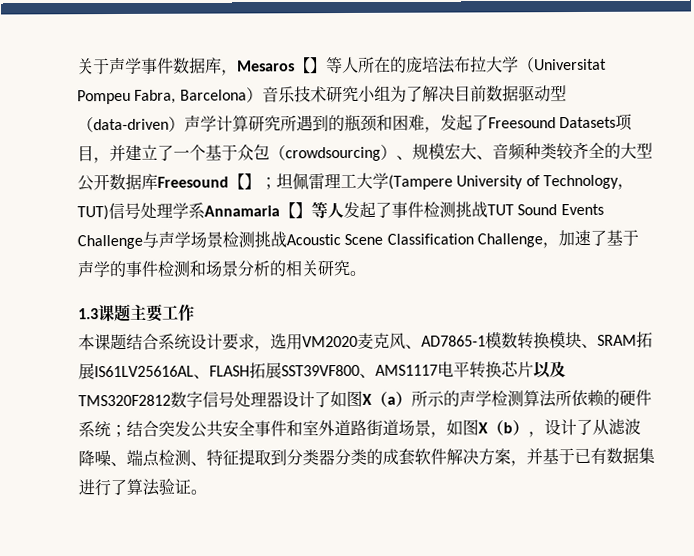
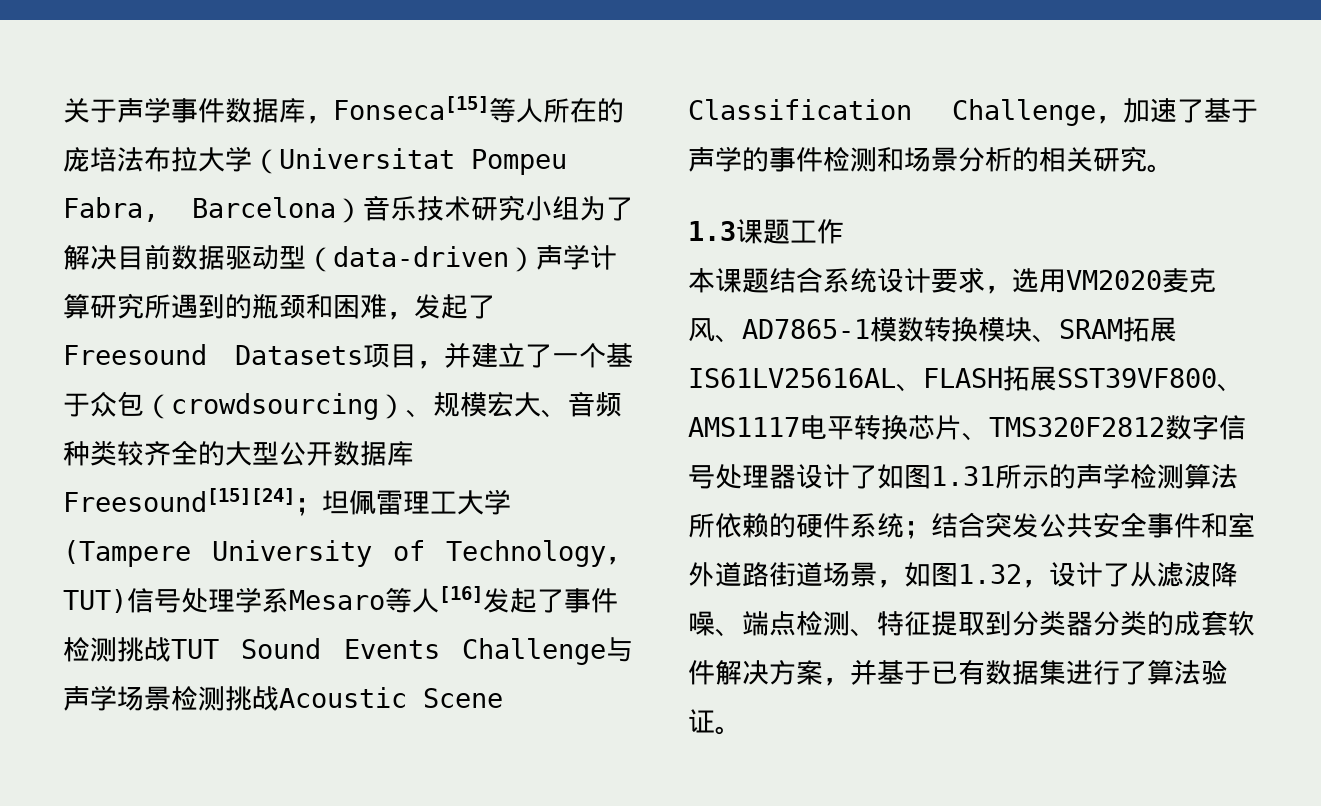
- 关于声学事件数据库，Mesaros【】等人所在的庞培法布拉大学（Universitat Pompeu Fabra, Barcelona）音乐技术研究小组为了解决目前数据驱动型（data-driven）声学计算研究所遇到的瓶颈和困难，发起了Freesound Datasets项目，并建立了一个基于众包（crowdsourcing）、规模宏大、音频种类较齐全的大型公开数据库Freesound【】；
+ 关于声学事件数据库，Fonseca[15]等人所在的庞培法布拉大学（Universitat Pompeu Fabra, Barcelona）音乐技术研究小组为了解决目前数据驱动型（data-driven）声学计算研究所遇到的瓶颈和困难，发起了Freesound Datasets项目，并建立了一个基于众包（crowdsourcing）、规模宏大、音频种类较齐全的大型公开数据库Freesound[15][24]；
- 坦佩雷理工大学(Tampere University of Technology，TUT)信号处理学系Annamaria【】等人发起了事件检测挑战TUT Sound Events Challenge与声学场景检测挑战Acoustic Scene Classification Challenge，加速了基于声学的事件检测和场景分析的相关研究。
+ 坦佩雷理工大学(Tampere University of Technology，TUT)信号处理学系Mesaro等人[16]发起了事件检测挑战TUT Sound Events Challenge与声学场景检测挑战Acoustic Scene Classification Challenge，加速了基于声学的事件检测和场景分析的相关研究。
- 1.3课题主要工作
+ 1.3课题工作
- 本课题结合系统设计要求，选用VM2020麦克风、AD7865-1模数转换模块、SRAM拓展IS61LV25616AL、FLASH拓展SST39VF800、AMS1117电平转换芯片以及TMS320F2812数字信号处理器设计了如图X（a）所示的声学检测算法所依赖的硬件系统；
+ 本课题结合系统设计要求，选用VM2020麦克风、AD7865-1模数转换模块、SRAM拓展IS61LV25616AL、FLASH拓展SST39VF800、AMS1117电平转换芯片、TMS320F2812数字信号处理器设计了如图1.31所示的声学检测算法所依赖的硬件系统；
- 结合突发公共安全事件和室外道路街道场景，如图X（b），设计了从滤波降噪、端点检测、特征提取到分类器分类的成套软件解决方案，并基于已有数据集进行了算法验证。
+ 结合突发公共安全事件和室外道路街道场景，如图1.32，设计了从滤波降噪、端点检测、特征提取到分类器分类的成套软件解决方案，并基于已有数据集进行了算法验证。

